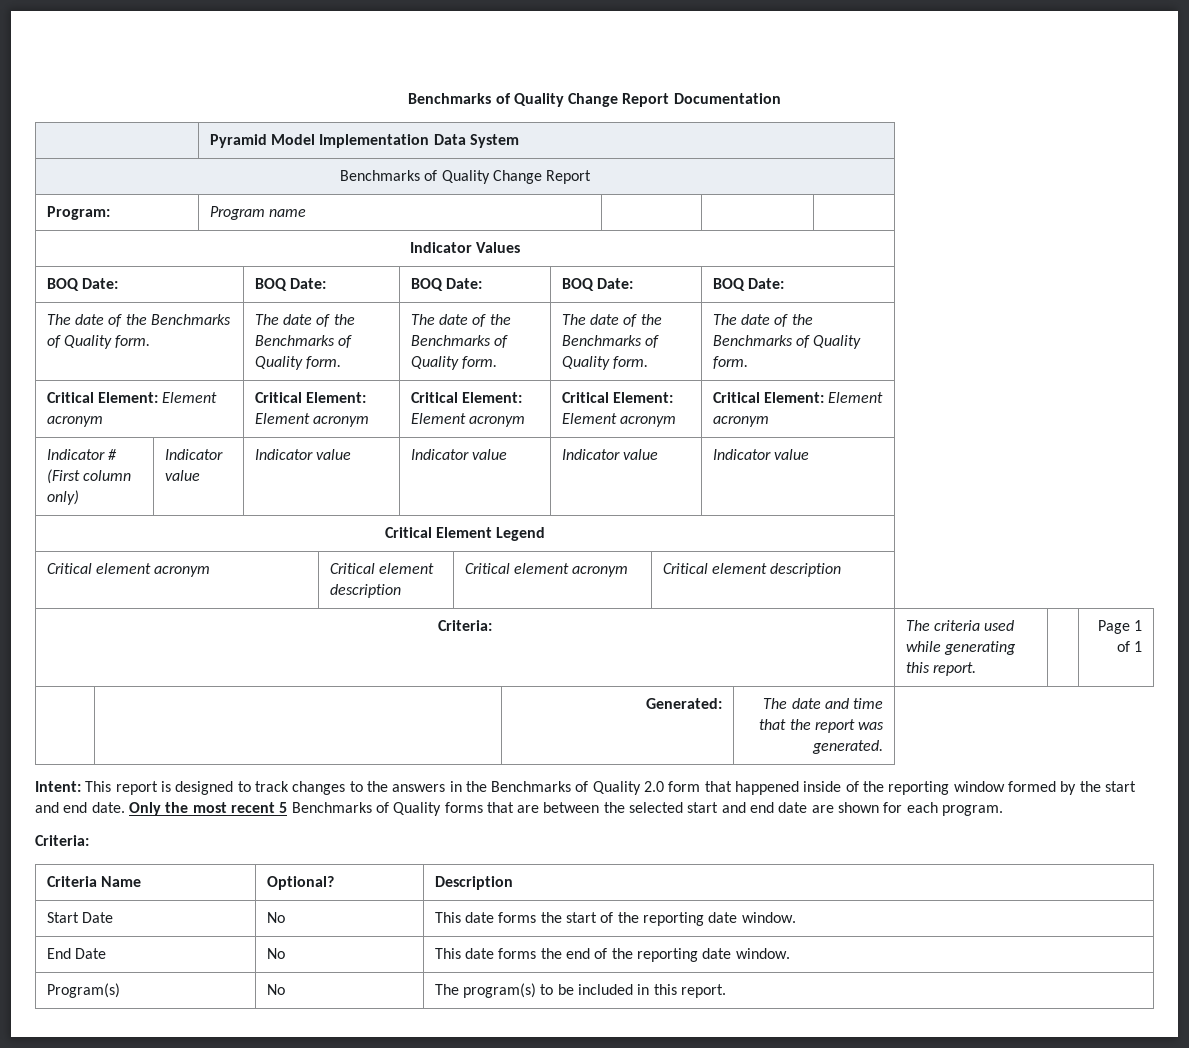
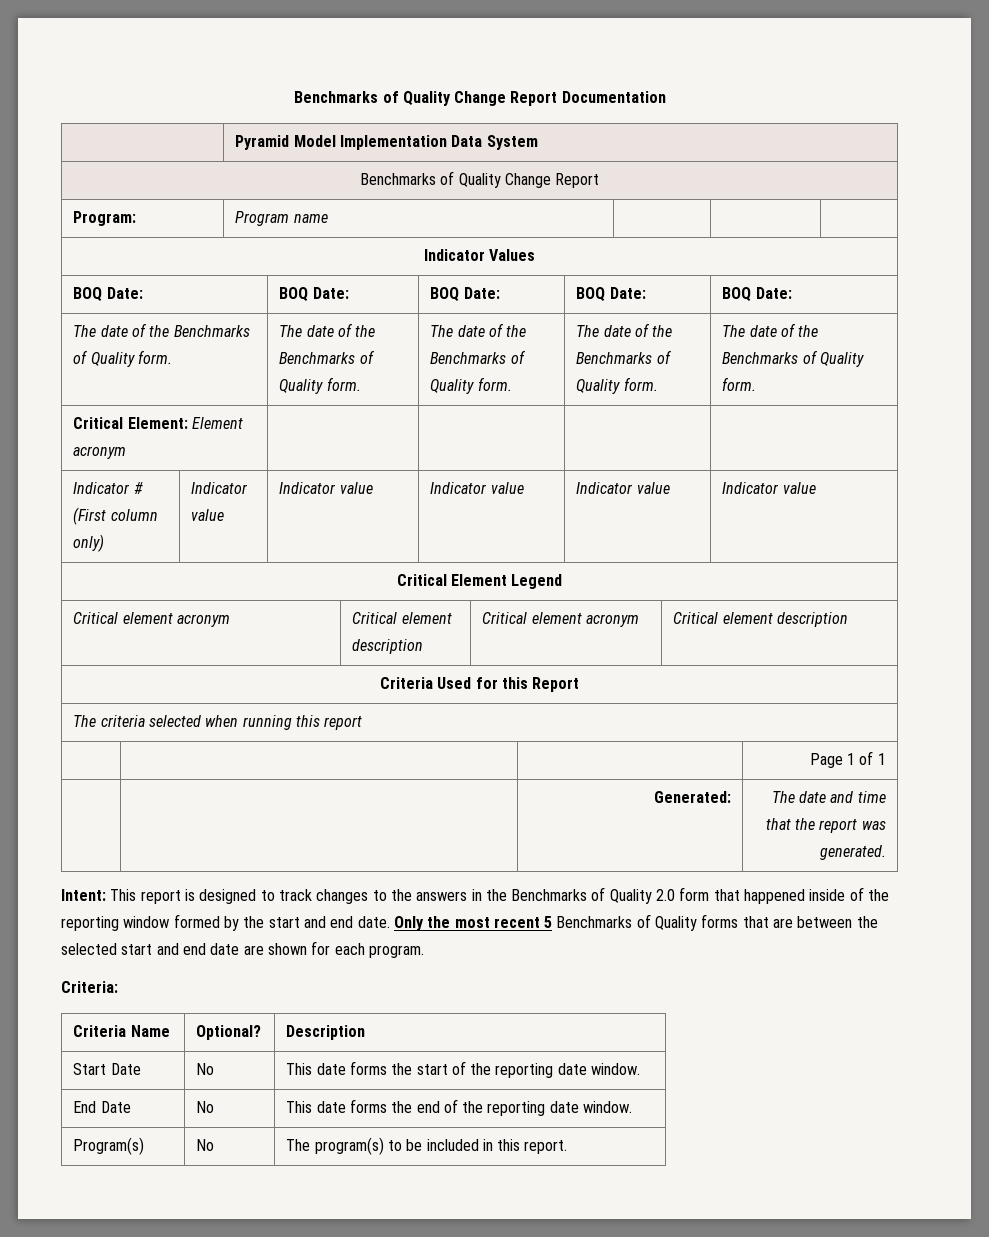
- Critical Element: Element acronym | Critical Element: Element acronym | Critical Element: Element acronym | Critical Element: Element acronym | Critical Element: Element acronym
+ Critical Element: Element acronym | | | |
- Criteria: | The criteria used while generating this report. | | Page 1 of 1
+ Criteria Used for this Report
+ The criteria selected when running this report
+ | | | Page 1 of 1

